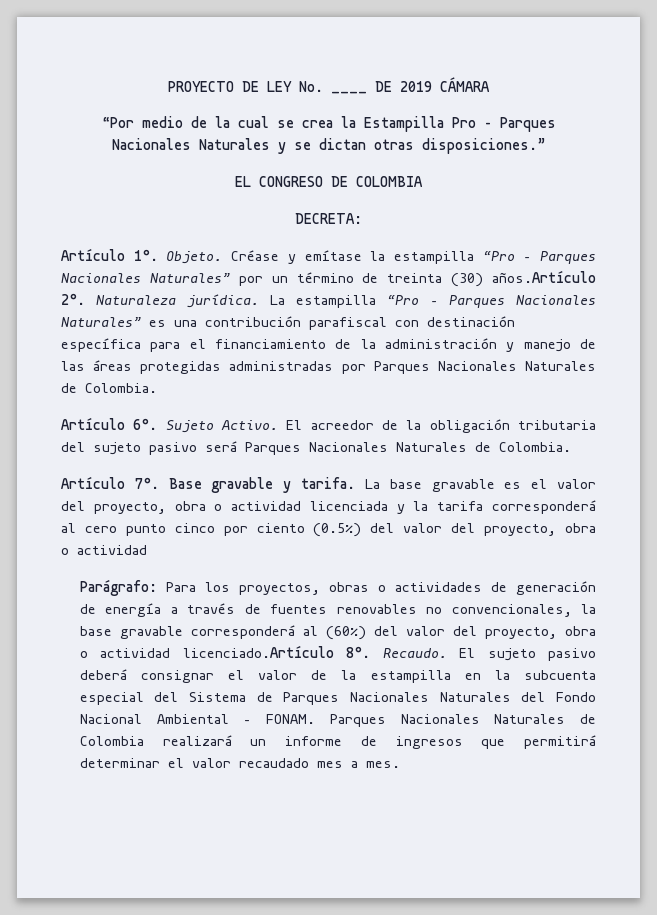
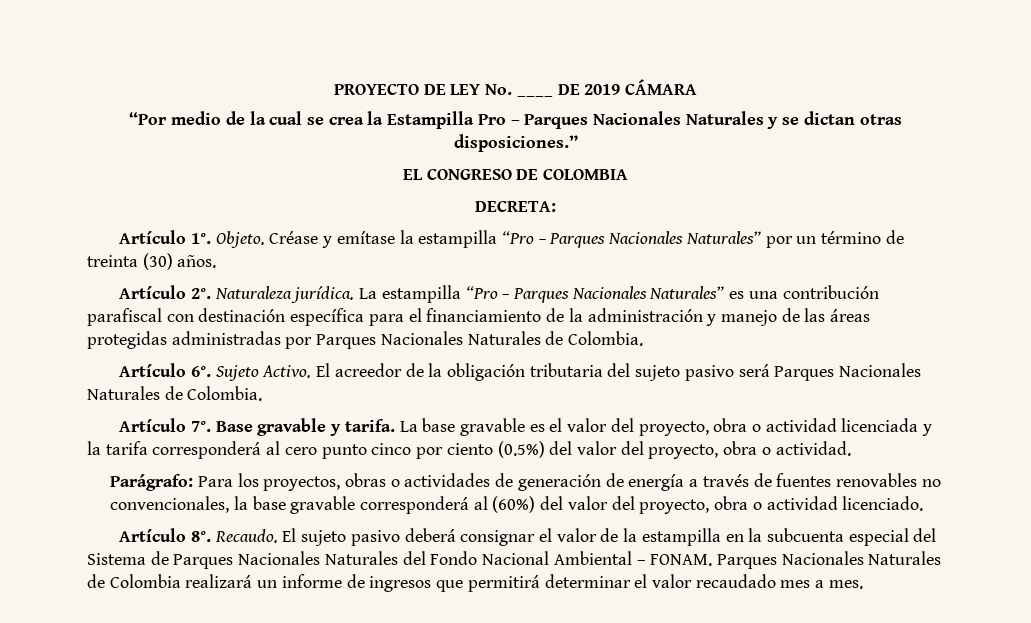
- Créase y emítase la estampilla “Pro – Parques Nacionales Naturales” por un término de treinta (30) años.Artículo 2°.
+ Créase y emítase la estampilla “Pro – Parques Nacionales Naturales” por un término de treinta (30) años.
+ Artículo 2°.
- La base gravable es el valor del proyecto, obra o actividad licenciada y la tarifa corresponderá al cero punto cinco por ciento (0.5%) del valor del proyecto, obra o actividad
+ La base gravable es el valor del proyecto, obra o actividad licenciada y la tarifa corresponderá al cero punto cinco por ciento (0.5%) del valor del proyecto, obra o actividad.
- Parágrafo: Para los proyectos, obras o actividades de generación de energía a través de fuentes renovables no convencionales, la base gravable corresponderá al (60%) del valor del proyecto, obra o actividad licenciado.Artículo 8°.
+ Parágrafo: Para los proyectos, obras o actividades de generación de energía a través de fuentes renovables no convencionales, la base gravable corresponderá al (60%) del valor del proyecto, obra o actividad licenciado.
+ Artículo 8°.

